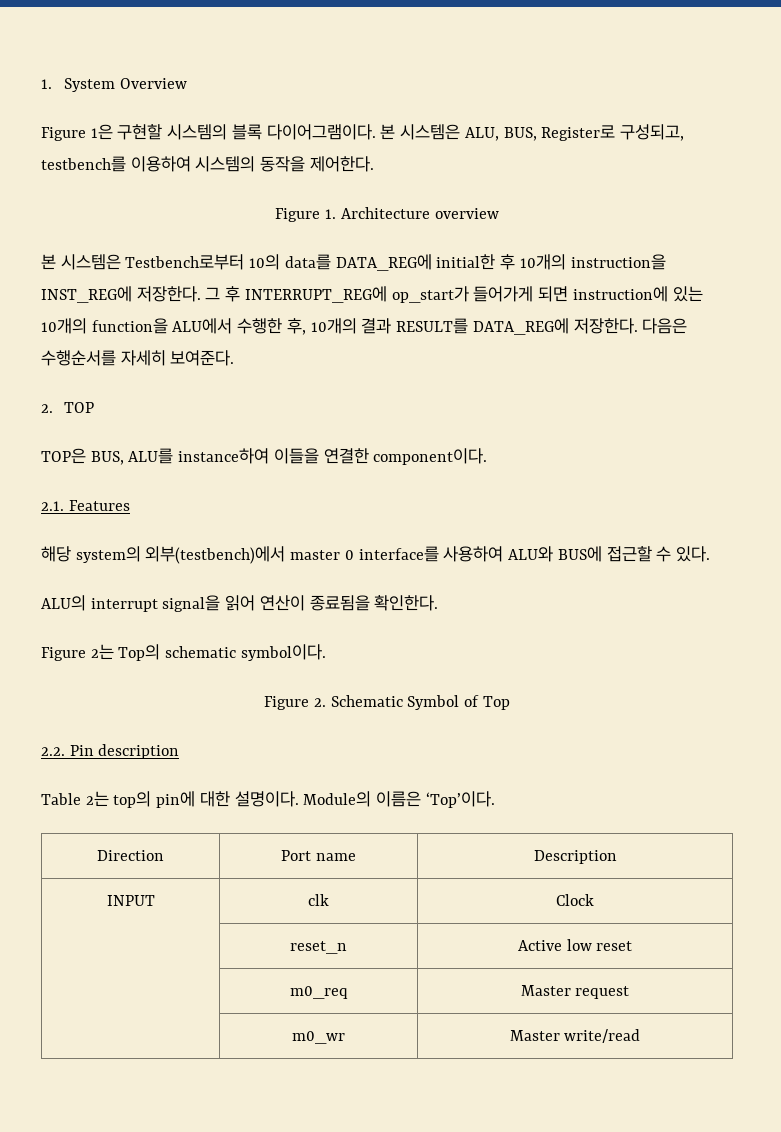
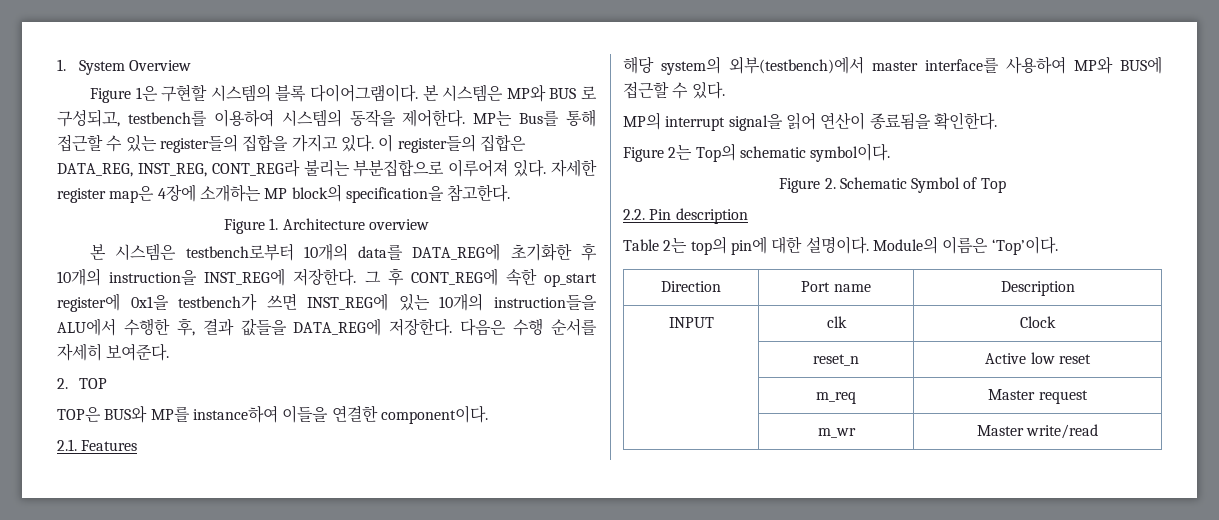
- 본 시스템은 ALU, BUS, Register로 구성되고, testbench를 이용하여 시스템의 동작을 제어한다.
+ 본 시스템은 MP와 BUS 로 구성되고, testbench를 이용하여 시스템의 동작을 제어한다. MP는 Bus를 통해 접근할 수 있는 register들의 집합을 가지고 있다. 이 register들의 집합은 DATA_REG, INST_REG, CONT_REG라 불리는 부분집합으로 이루어져 있다. 자세한 register map은 4장에 소개하는 MP block의 specification을 참고한다.
- 본 시스템은 Testbench로부터 10의 data를 DATA_REG에 initial한 후 10개의 instruction을 INST_REG에 저장한다.
+ 본 시스템은 testbench로부터 10개의 data를 DATA_REG에 초기화한 후 10개의 instruction을 INST_REG에 저장한다.
- 그 후 INTERRUPT_REG에 op_start가 들어가게 되면 instruction에 있는 10개의 function을 ALU에서 수행한 후, 10개의 결과 RESULT를 DATA_REG에 저장한다.
+ 그 후 CONT_REG에 속한 op_start register에 0x1을 testbench가 쓰면 INST_REG에 있는 10개의 instruction들을 ALU에서 수행한 후, 결과 값들을 DATA_REG에 저장한다.
- 다음은 수행순서를 자세히 보여준다.
+ 다음은 수행 순서를 자세히 보여준다.
- TOP은 BUS, ALU를 instance하여 이들을 연결한 component이다.
+ TOP은 BUS와 MP를 instance하여 이들을 연결한 component이다.
- 해당 system의 외부(testbench)에서 master 0 interface를 사용하여 ALU와 BUS에 접근할 수 있다.
+ 해당 system의 외부(testbench)에서 master interface를 사용하여 MP와 BUS에 접근할 수 있다.
- ALU의 interrupt signal을 읽어 연산이 종료됨을 확인한다.
+ MP의 interrupt signal을 읽어 연산이 종료됨을 확인한다.
- | m0_req | Master request
+ | m_req | Master request
- | m0_wr | Master write/read
+ | m_wr | Master write/read

